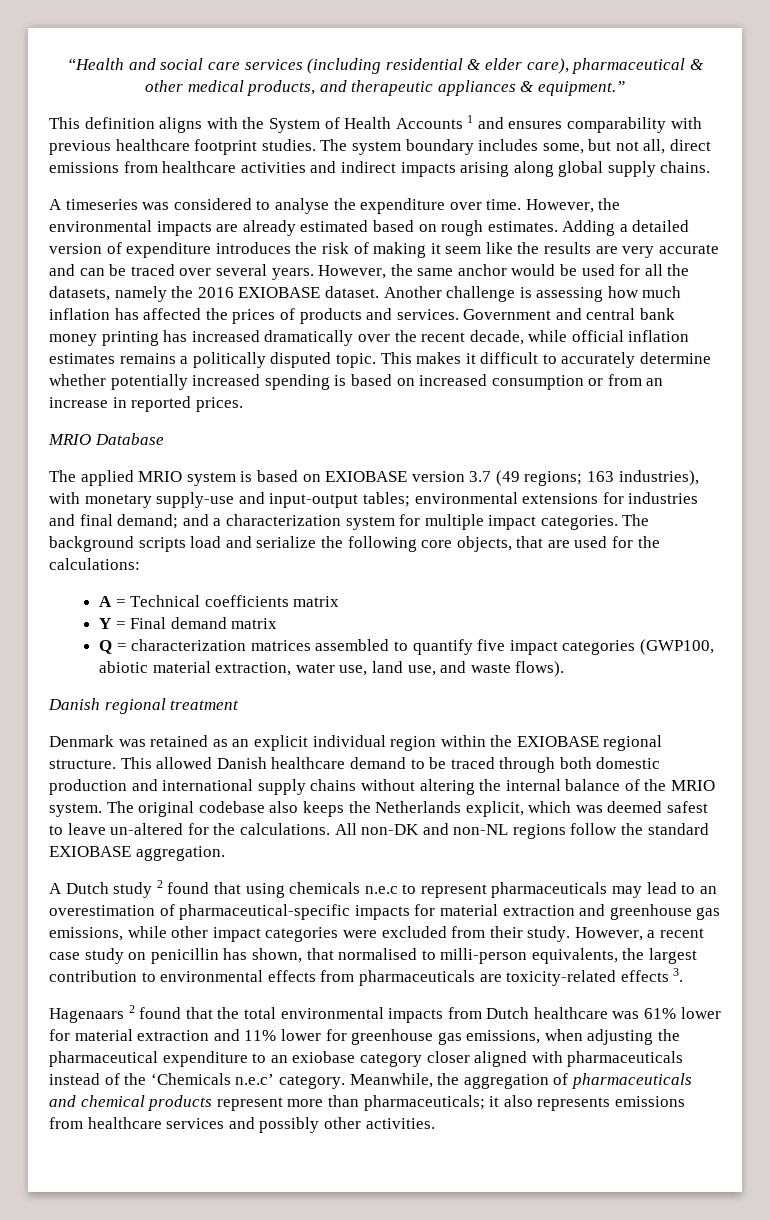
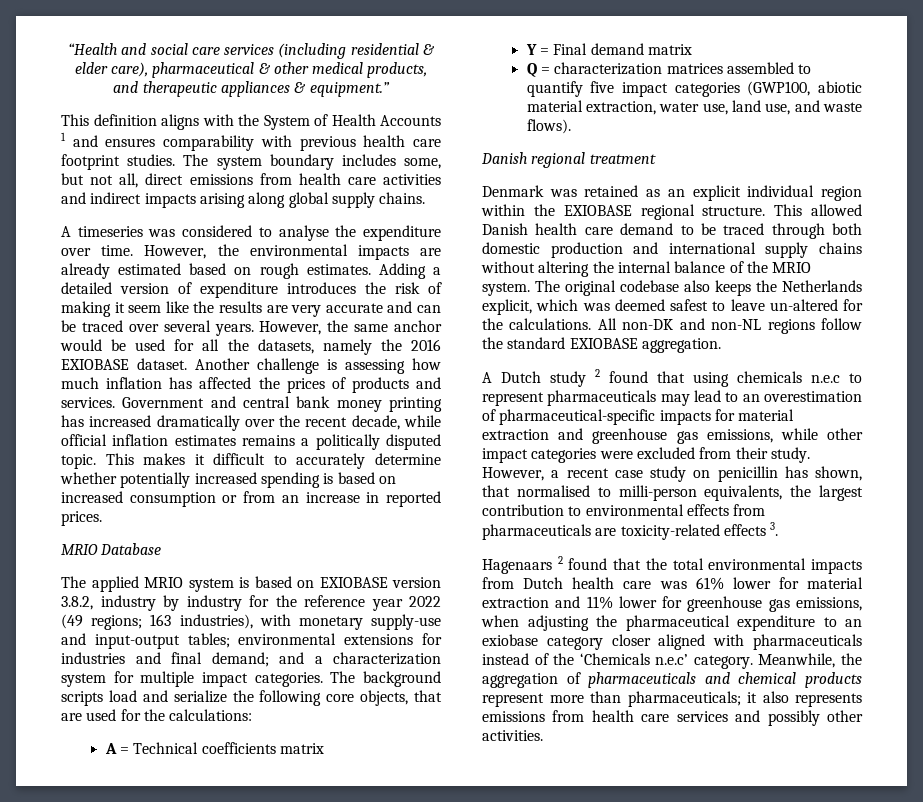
- This definition aligns with the System of Health Accounts 1 and ensures comparability with previous healthcare footprint studies.
+ This definition aligns with the System of Health Accounts 1 and ensures comparability with previous health care footprint studies.
- The system boundary includes some, but not all, direct emissions from healthcare activities and indirect impacts arising along global supply chains.
+ The system boundary includes some, but not all, direct emissions from health care activities and indirect impacts arising along global supply chains.
- The applied MRIO system is based on EXIOBASE version 3.7 (49 regions; 163 industries), with monetary supply-use and input-output tables; environmental extensions for industries and final demand; and a characterization system for multiple impact categories.
+ The applied MRIO system is based on EXIOBASE version 3.8.2, industry by industry for the reference year 2022 (49 regions; 163 industries), with monetary supply-use and input-output tables; environmental extensions for industries and final demand; and a characterization system for multiple impact categories.
- This allowed Danish healthcare demand to be traced through both domestic production and international supply chains without altering the internal balance of the MRIO system.
+ This allowed Danish health care demand to be traced through both domestic production and international supply chains without altering the internal balance of the MRIO system.
- Hagenaars 2 found that the total environmental impacts from Dutch healthcare was 61% lower for material extraction and 11% lower for greenhouse gas emissions, when adjusting the pharmaceutical expenditure to an exiobase category closer aligned with pharmaceuticals instead of the ‘Chemicals n.e.c’ category.
+ Hagenaars 2 found that the total environmental impacts from Dutch health care was 61% lower for material extraction and 11% lower for greenhouse gas emissions, when adjusting the pharmaceutical expenditure to an exiobase category closer aligned with pharmaceuticals instead of the ‘Chemicals n.e.c’ category.
- Meanwhile, the aggregation of pharmaceuticals and chemical products represent more than pharmaceuticals; it also represents emissions from healthcare services and possibly other activities.
+ Meanwhile, the aggregation of pharmaceuticals and chemical products represent more than pharmaceuticals; it also represents emissions from health care services and possibly other activities.

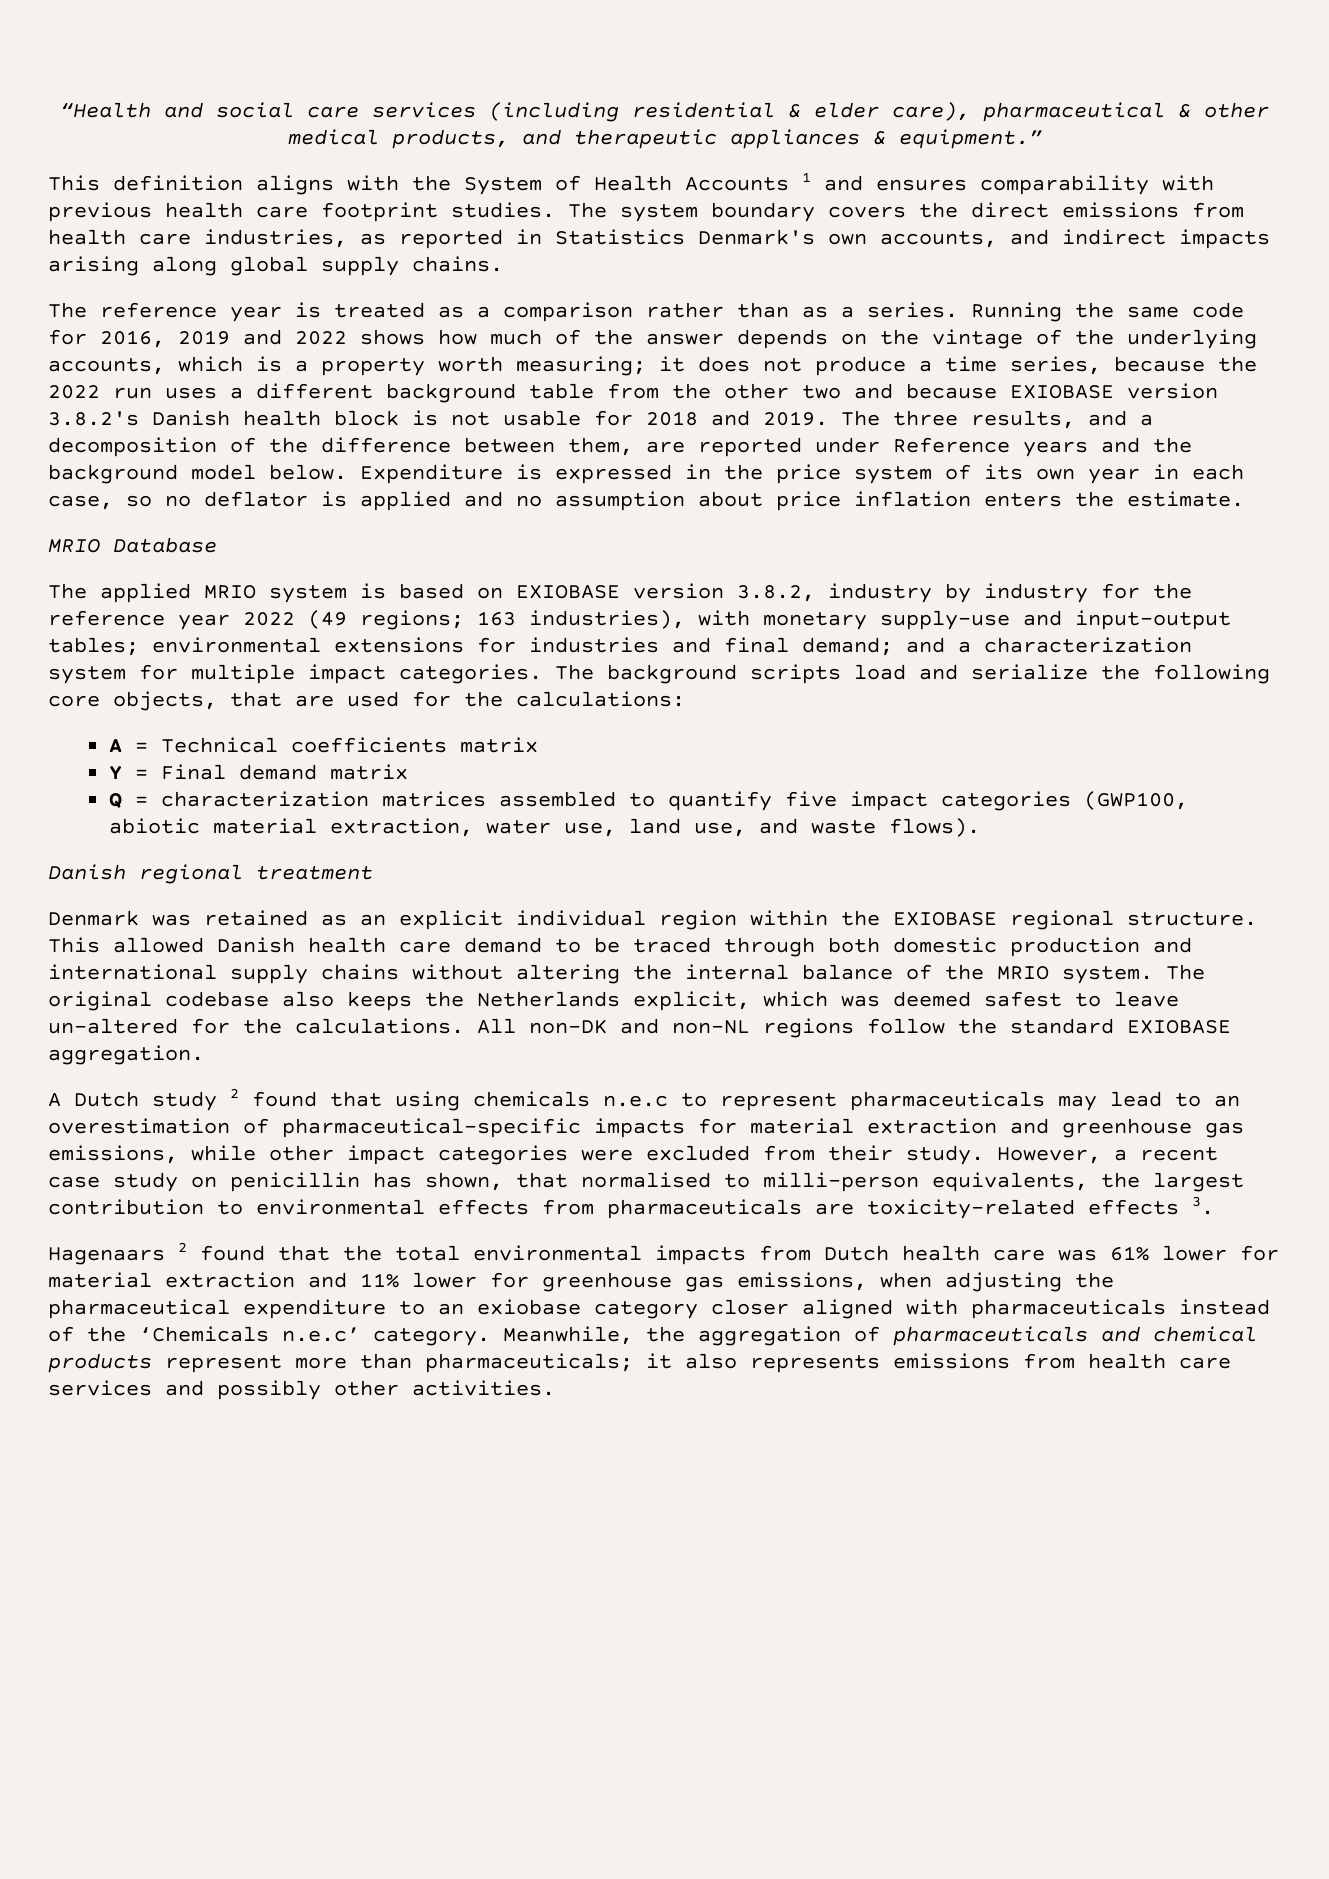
- The system boundary includes some, but not all, direct emissions from health care activities and indirect impacts arising along global supply chains.
+ The system boundary covers the direct emissions from health care industries, as reported in Statistics Denmark's own accounts, and indirect impacts arising along global supply chains.
- A timeseries was considered to analyse the expenditure over time. However, the environmental impacts are already estimated based on rough estimates. Adding a detailed version of expenditure introduces the risk of making it seem like the results are very accurate and can be traced over several years. However, the same anchor would be used for all the datasets, namely the 2016 EXIOBASE dataset. Another challenge is assessing how much inflation has affected the prices of products and services. Government and central bank money printing has increased dramatically over the recent decade, while official inflation estimates remains a politically disputed topic. This makes it difficult to accurately determine whether potentially increased spending is based on increased consumption or from an increase in reported prices.
+ The reference year is treated as a comparison rather than as a series. Running the same code for 2016, 2019 and 2022 shows how much of the answer depends on the vintage of the underlying accounts, which is a property worth measuring; it does not produce a time series, because the 2022 run uses a different background table from the other two and because EXIOBASE version 3.8.2's Danish health block is not usable for 2018 and 2019. The three results, and a decomposition of the difference between them, are reported under Reference years and the background model below. Expenditure is expressed in the price system of its own year in each case, so no deflator is applied and no assumption about price inflation enters the estimate.

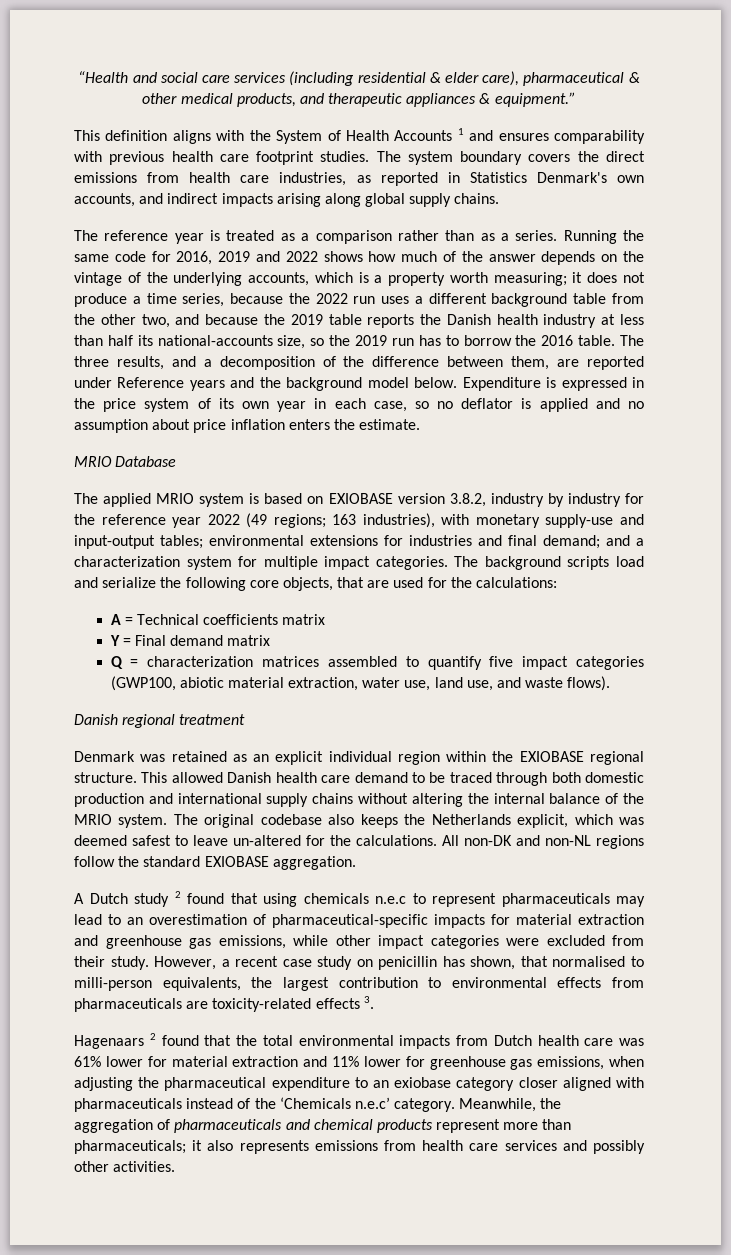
- Running the same code for 2016, 2019 and 2022 shows how much of the answer depends on the vintage of the underlying accounts, which is a property worth measuring; it does not produce a time series, because the 2022 run uses a different background table from the other two and because EXIOBASE version 3.8.2's Danish health block is not usable for 2018 and 2019.
+ Running the same code for 2016, 2019 and 2022 shows how much of the answer depends on the vintage of the underlying accounts, which is a property worth measuring; it does not produce a time series, because the 2022 run uses a different background table from the other two, and because the 2019 table reports the Danish health industry at less than half its national-accounts size, so the 2019 run has to borrow the 2016 table.

